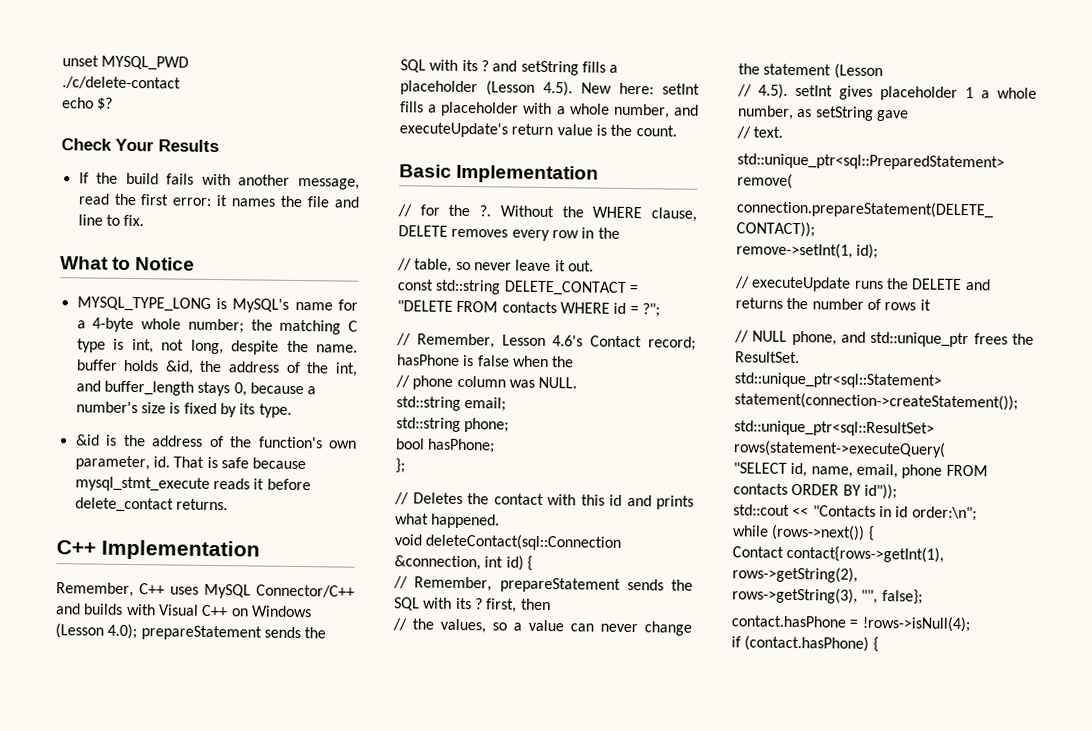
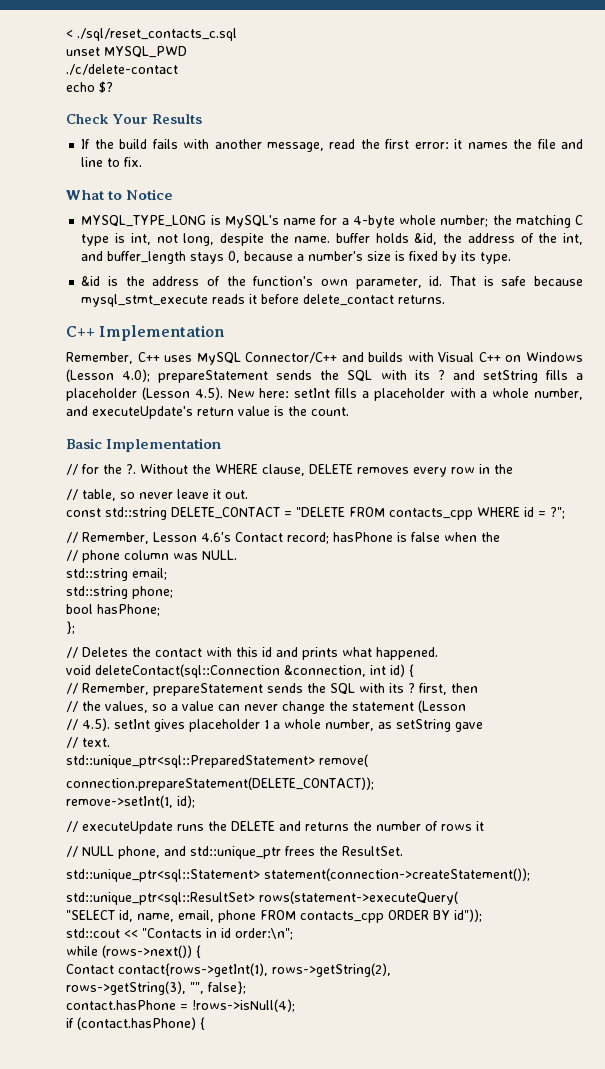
+ < ./sql/reset_contacts_c.sql
- const std::string DELETE_CONTACT = "DELETE FROM contacts WHERE id = ?";
+ const std::string DELETE_CONTACT = "DELETE FROM contacts_cpp WHERE id = ?";
- "SELECT id, name, email, phone FROM contacts ORDER BY id"));
+ "SELECT id, name, email, phone FROM contacts_cpp ORDER BY id"));

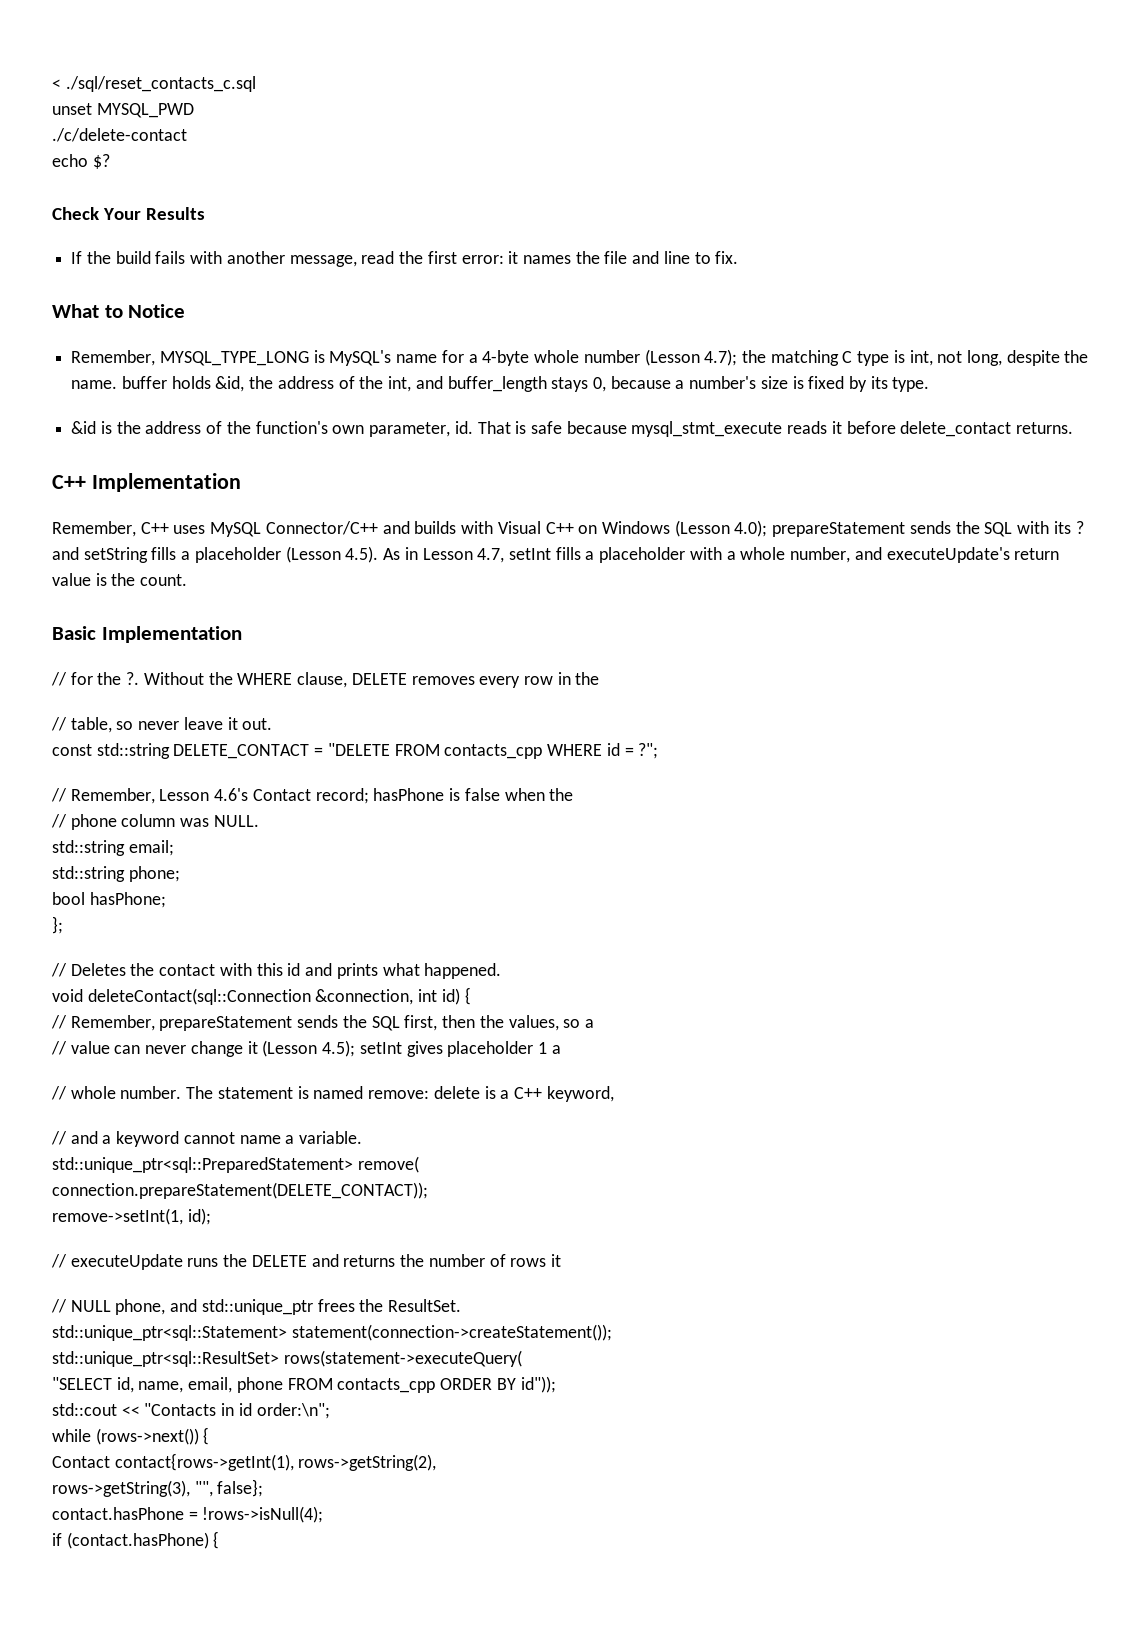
- MYSQL_TYPE_LONG is MySQL's name for a 4-byte whole number; the matching C type is int, not long, despite the name. buffer holds &id, the address of the int, and buffer_length stays 0, because a number's size is fixed by its type.
+ Remember, MYSQL_TYPE_LONG is MySQL's name for a 4-byte whole number (Lesson 4.7); the matching C type is int, not long, despite the name. buffer holds &id, the address of the int, and buffer_length stays 0, because a number's size is fixed by its type.
- Remember, C++ uses MySQL Connector/C++ and builds with Visual C++ on Windows (Lesson 4.0); prepareStatement sends the SQL with its ? and setString fills a placeholder (Lesson 4.5). New here: setInt fills a placeholder with a whole number, and executeUpdate's return value is the count.
+ Remember, C++ uses MySQL Connector/C++ and builds with Visual C++ on Windows (Lesson 4.0); prepareStatement sends the SQL with its ? and setString fills a placeholder (Lesson 4.5). As in Lesson 4.7, setInt fills a placeholder with a whole number, and executeUpdate's return value is the count.
- // Remember, prepareStatement sends the SQL with its ? first, then
- // the values, so a value can never change the statement (Lesson
- // 4.5). setInt gives placeholder 1 a whole number, as setString gave
- // text.
+ // Remember, prepareStatement sends the SQL first, then the values, so a
+ // value can never change it (Lesson 4.5); setInt gives placeholder 1 a
+ // whole number. The statement is named remove: delete is a C++ keyword,
+ // and a keyword cannot name a variable.

